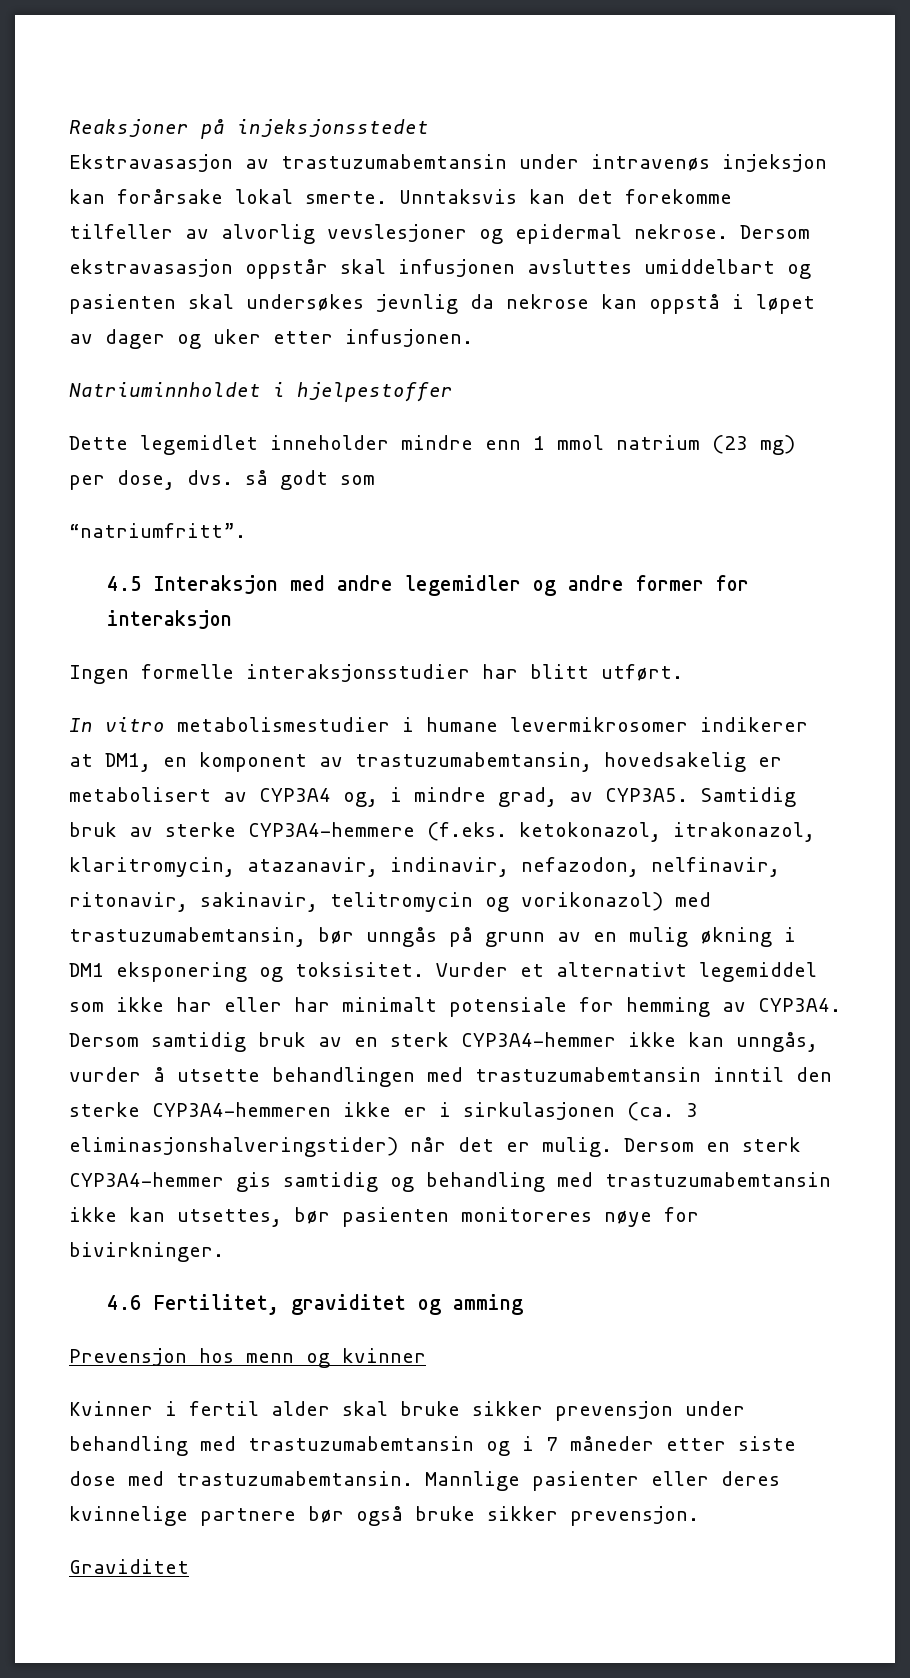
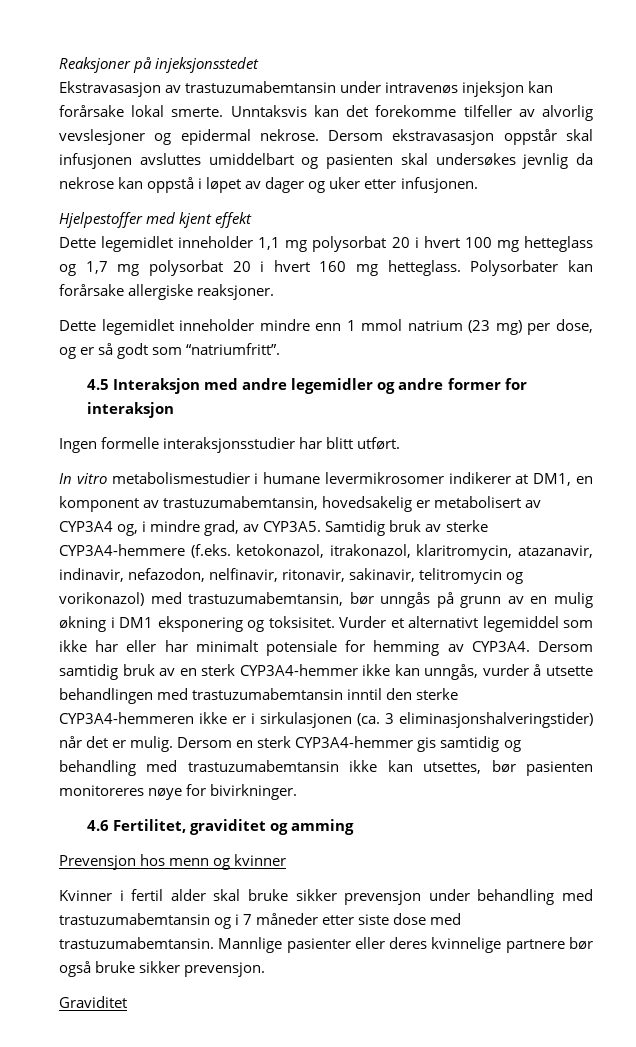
- Natriuminnholdet i hjelpestoffer
+ Hjelpestoffer med kjent effekt
+ Dette legemidlet inneholder 1,1 mg polysorbat 20 i hvert 100 mg hetteglass og 1,7 mg polysorbat 20 i hvert 160 mg hetteglass. Polysorbater kan forårsake allergiske reaksjoner.
- Dette legemidlet inneholder mindre enn 1 mmol natrium (23 mg) per dose, dvs. så godt som
- “natriumfritt”.
+ Dette legemidlet inneholder mindre enn 1 mmol natrium (23 mg) per dose, og er så godt som “natriumfritt”.

